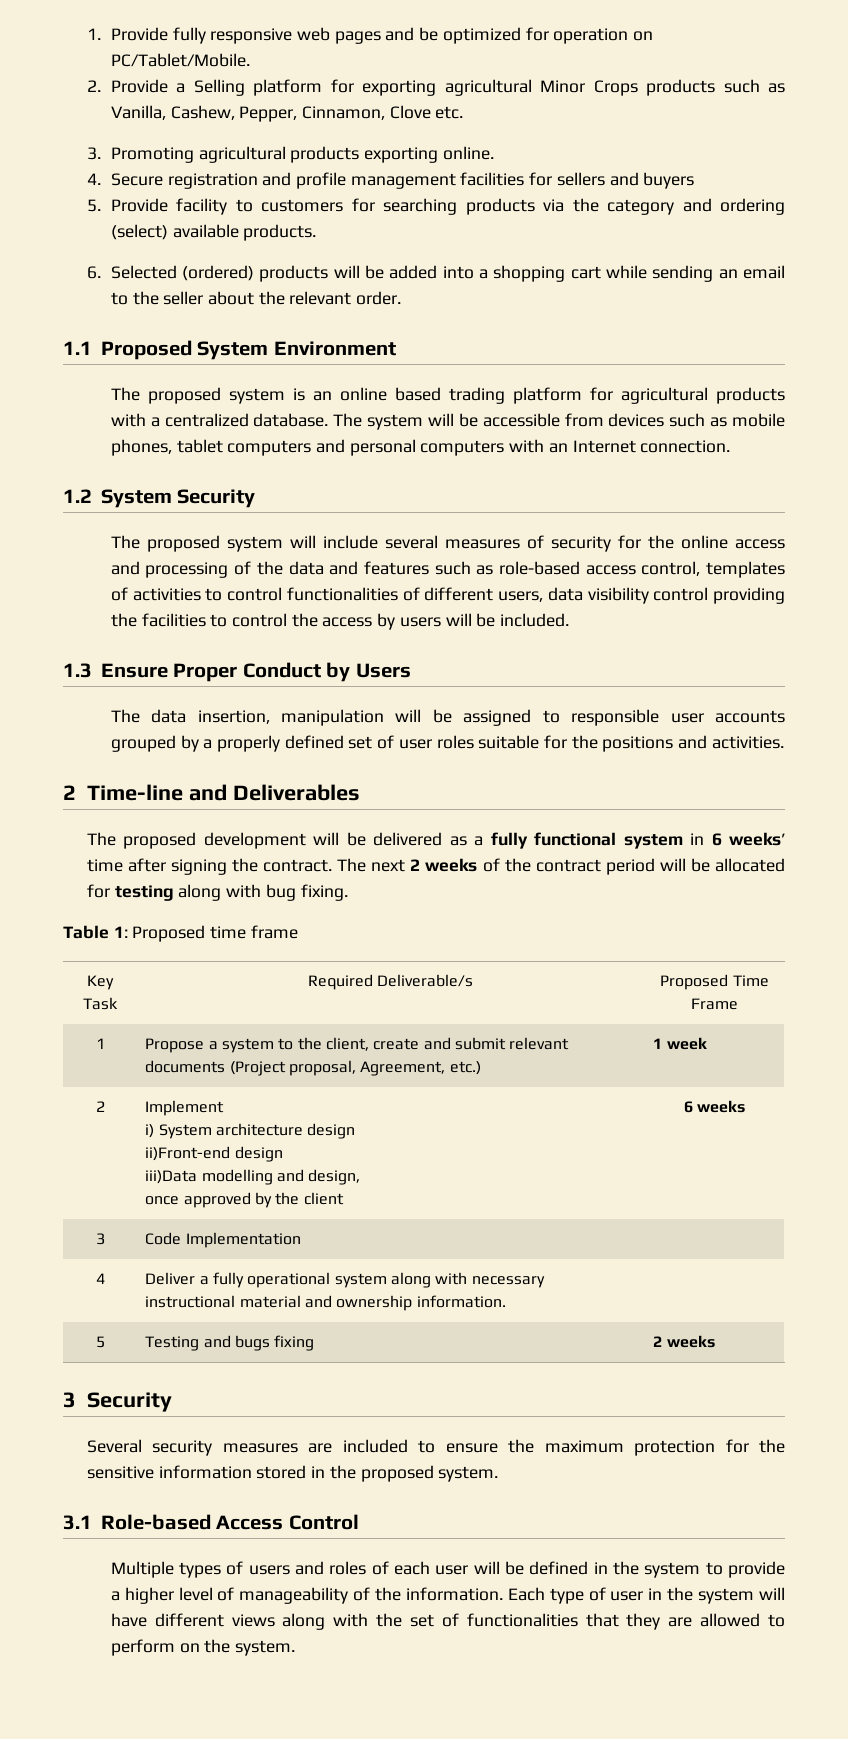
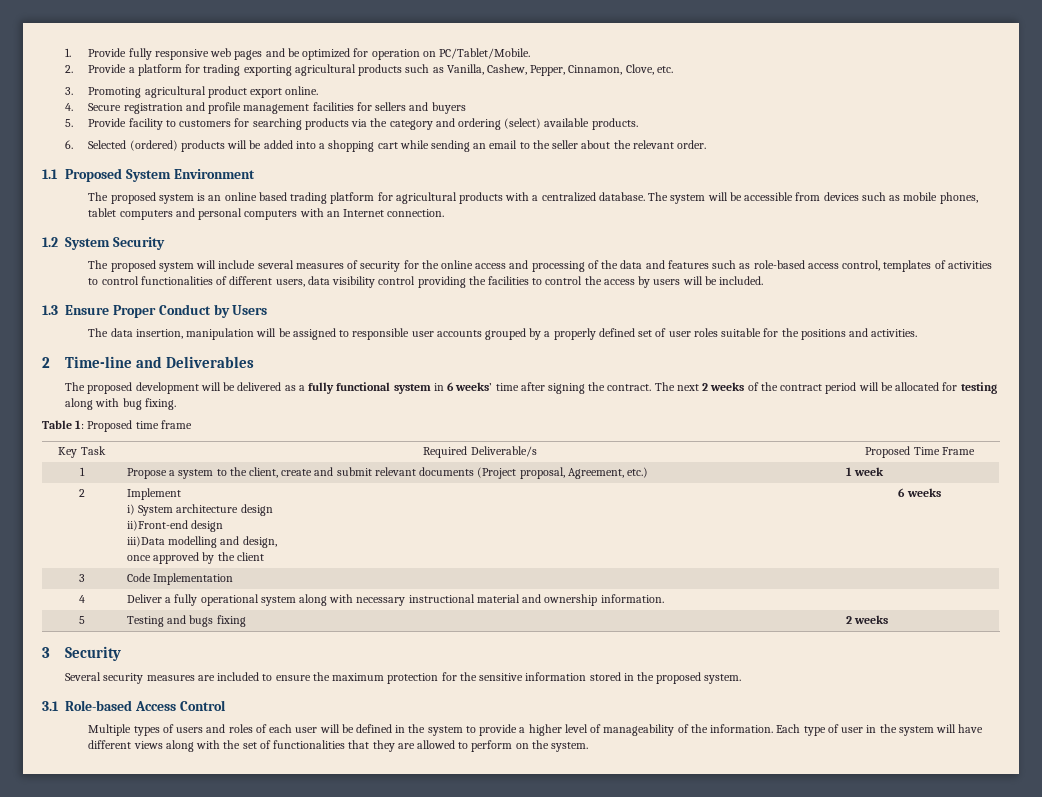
- 2. Provide a Selling platform for exporting agricultural Minor Crops products such as Vanilla, Cashew, Pepper, Cinnamon, Clove etc.
+ 2. Provide a platform for trading exporting agricultural products such as Vanilla, Cashew, Pepper, Cinnamon, Clove, etc.
- 3. Promoting agricultural products exporting online.
+ 3. Promoting agricultural product export online.

